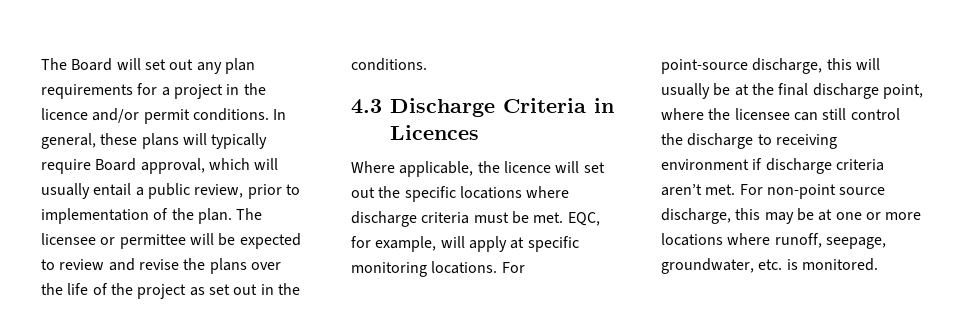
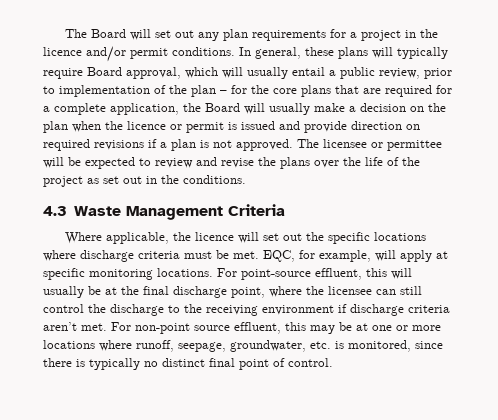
- In general, these plans will typically require Board approval, which will usually entail a public review, prior to implementation of the plan.
+ In general, these plans will typically require Board approval, which will usually entail a public review, prior to implementation of the plan – for the core plans that are required for a complete application, the Board will usually make a decision on the plan when the licence or permit is issued and provide direction on required revisions if a plan is not approved.
- 4.3 Discharge Criteria in Licences
+ 4.3 Waste Management Criteria
- For point-source discharge, this will usually be at the final discharge point, where the licensee can still control the discharge to receiving environment if discharge criteria aren’t met.
+ For point-source effluent, this will usually be at the final discharge point, where the licensee can still control the discharge to the receiving environment if discharge criteria aren’t met.
- For non-point source discharge, this may be at one or more locations where runoff, seepage, groundwater, etc. is monitored.
+ For non-point source effluent, this may be at one or more locations where runoff, seepage, groundwater, etc. is monitored, since there is typically no distinct final point of control.

